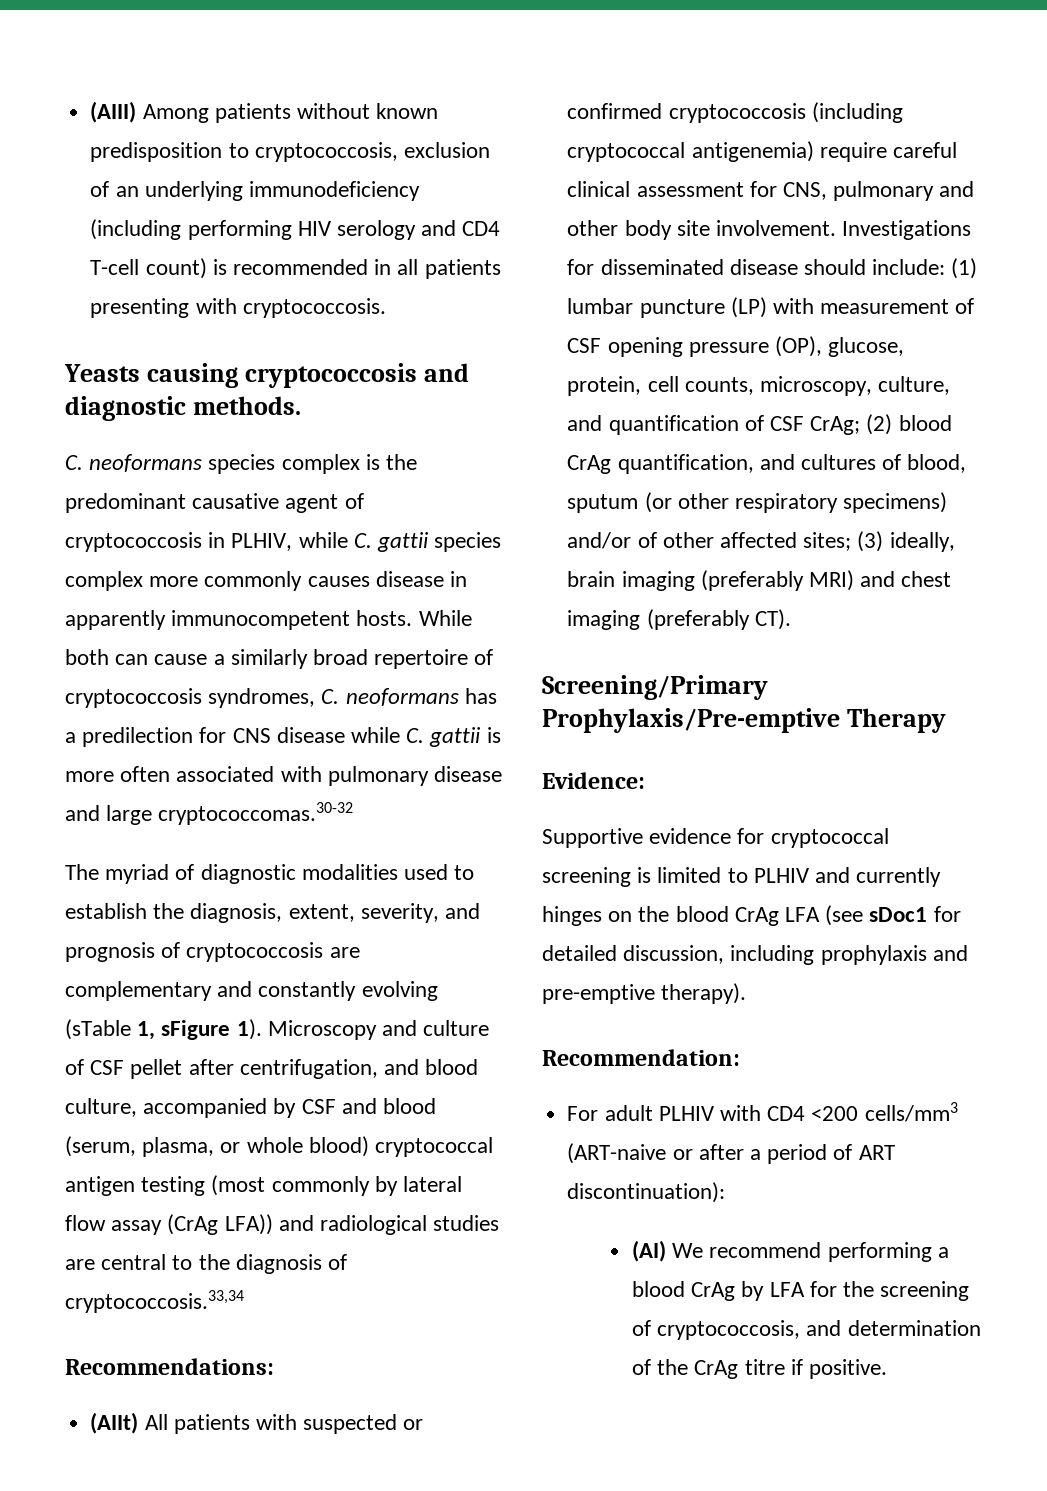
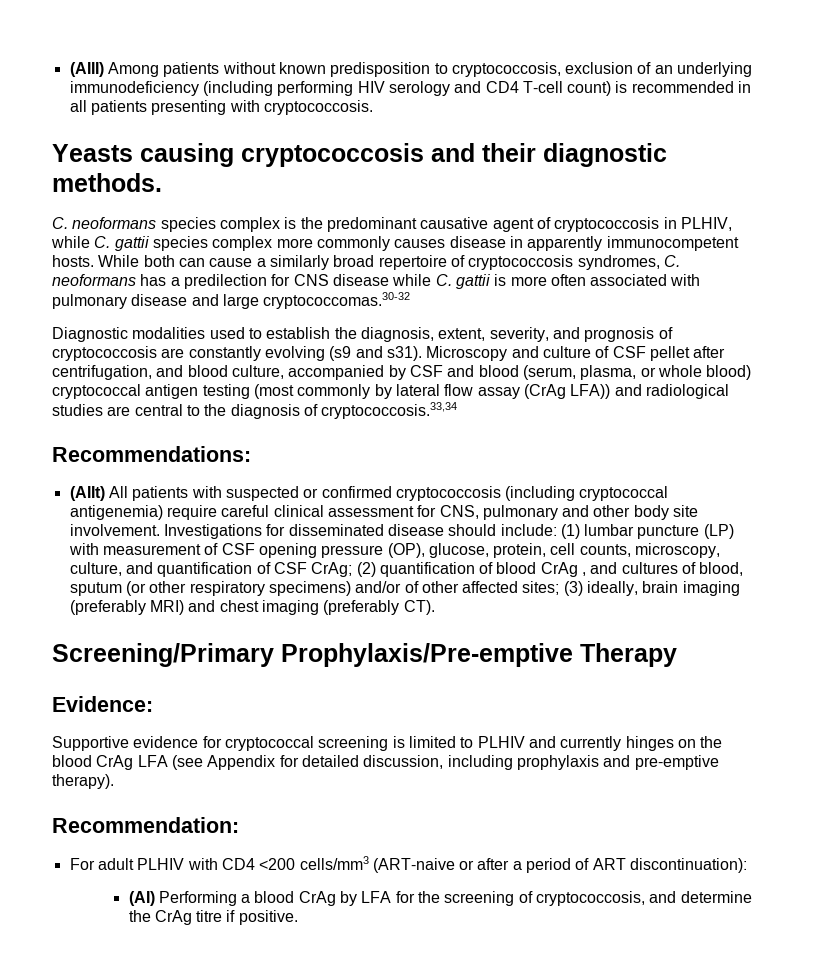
- Yeasts causing cryptococcosis and diagnostic methods.
+ Yeasts causing cryptococcosis and their diagnostic methods.
- The myriad of diagnostic modalities used to establish the diagnosis, extent, severity, and prognosis of cryptococcosis are complementary and constantly evolving (sTable 1, sFigure 1).
+ Diagnostic modalities used to establish the diagnosis, extent, severity, and prognosis of cryptococcosis are constantly evolving (s9 and s31).
- Investigations for disseminated disease should include: (1) lumbar puncture (LP) with measurement of CSF opening pressure (OP), glucose, protein, cell counts, microscopy, culture, and quantification of CSF CrAg; (2) blood CrAg quantification, and cultures of blood, sputum (or other respiratory specimens) and/or of other affected sites; (3) ideally, brain imaging (preferably MRI) and chest imaging (preferably CT).
+ Investigations for disseminated disease should include: (1) lumbar puncture (LP) with measurement of CSF opening pressure (OP), glucose, protein, cell counts, microscopy, culture, and quantification of CSF CrAg; (2) quantification of blood CrAg , and cultures of blood, sputum (or other respiratory specimens) and/or of other affected sites; (3) ideally, brain imaging (preferably MRI) and chest imaging (preferably CT).
- Supportive evidence for cryptococcal screening is limited to PLHIV and currently hinges on the blood CrAg LFA (see sDoc1 for detailed discussion, including prophylaxis and pre-emptive therapy).
+ Supportive evidence for cryptococcal screening is limited to PLHIV and currently hinges on the blood CrAg LFA (see Appendix for detailed discussion, including prophylaxis and pre-emptive therapy).
- (AI) We recommend performing a blood CrAg by LFA for the screening of cryptococcosis, and determination of the CrAg titre if positive.
+ (AI) Performing a blood CrAg by LFA for the screening of cryptococcosis, and determine the CrAg titre if positive.

